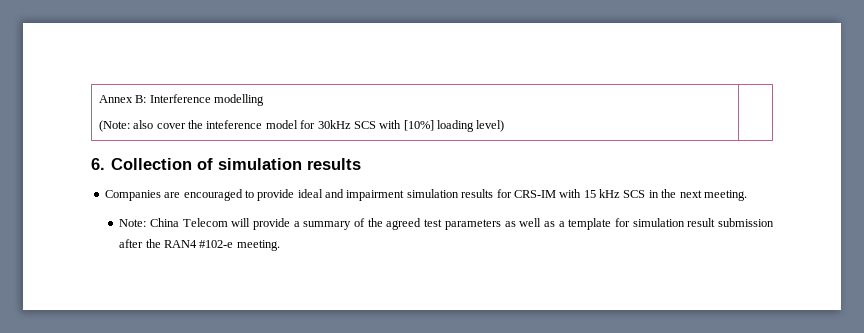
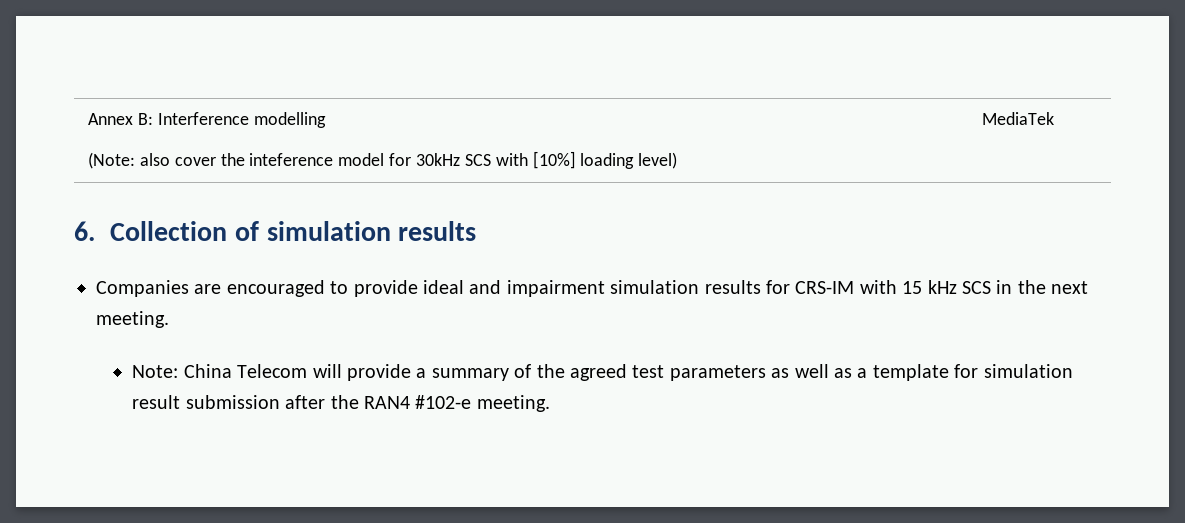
  Annex B: Interference modelling
- (Note: also cover the inteference model for 30kHz SCS with [10%] loading level) |
+ (Note: also cover the inteference model for 30kHz SCS with [10%] loading level) | MediaTek

